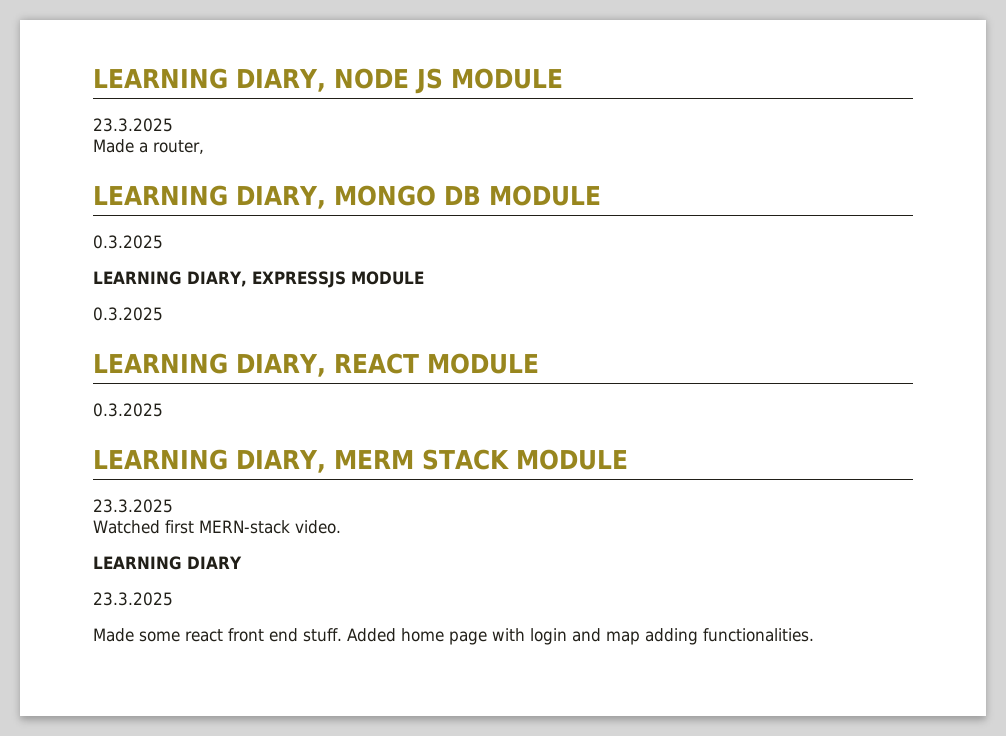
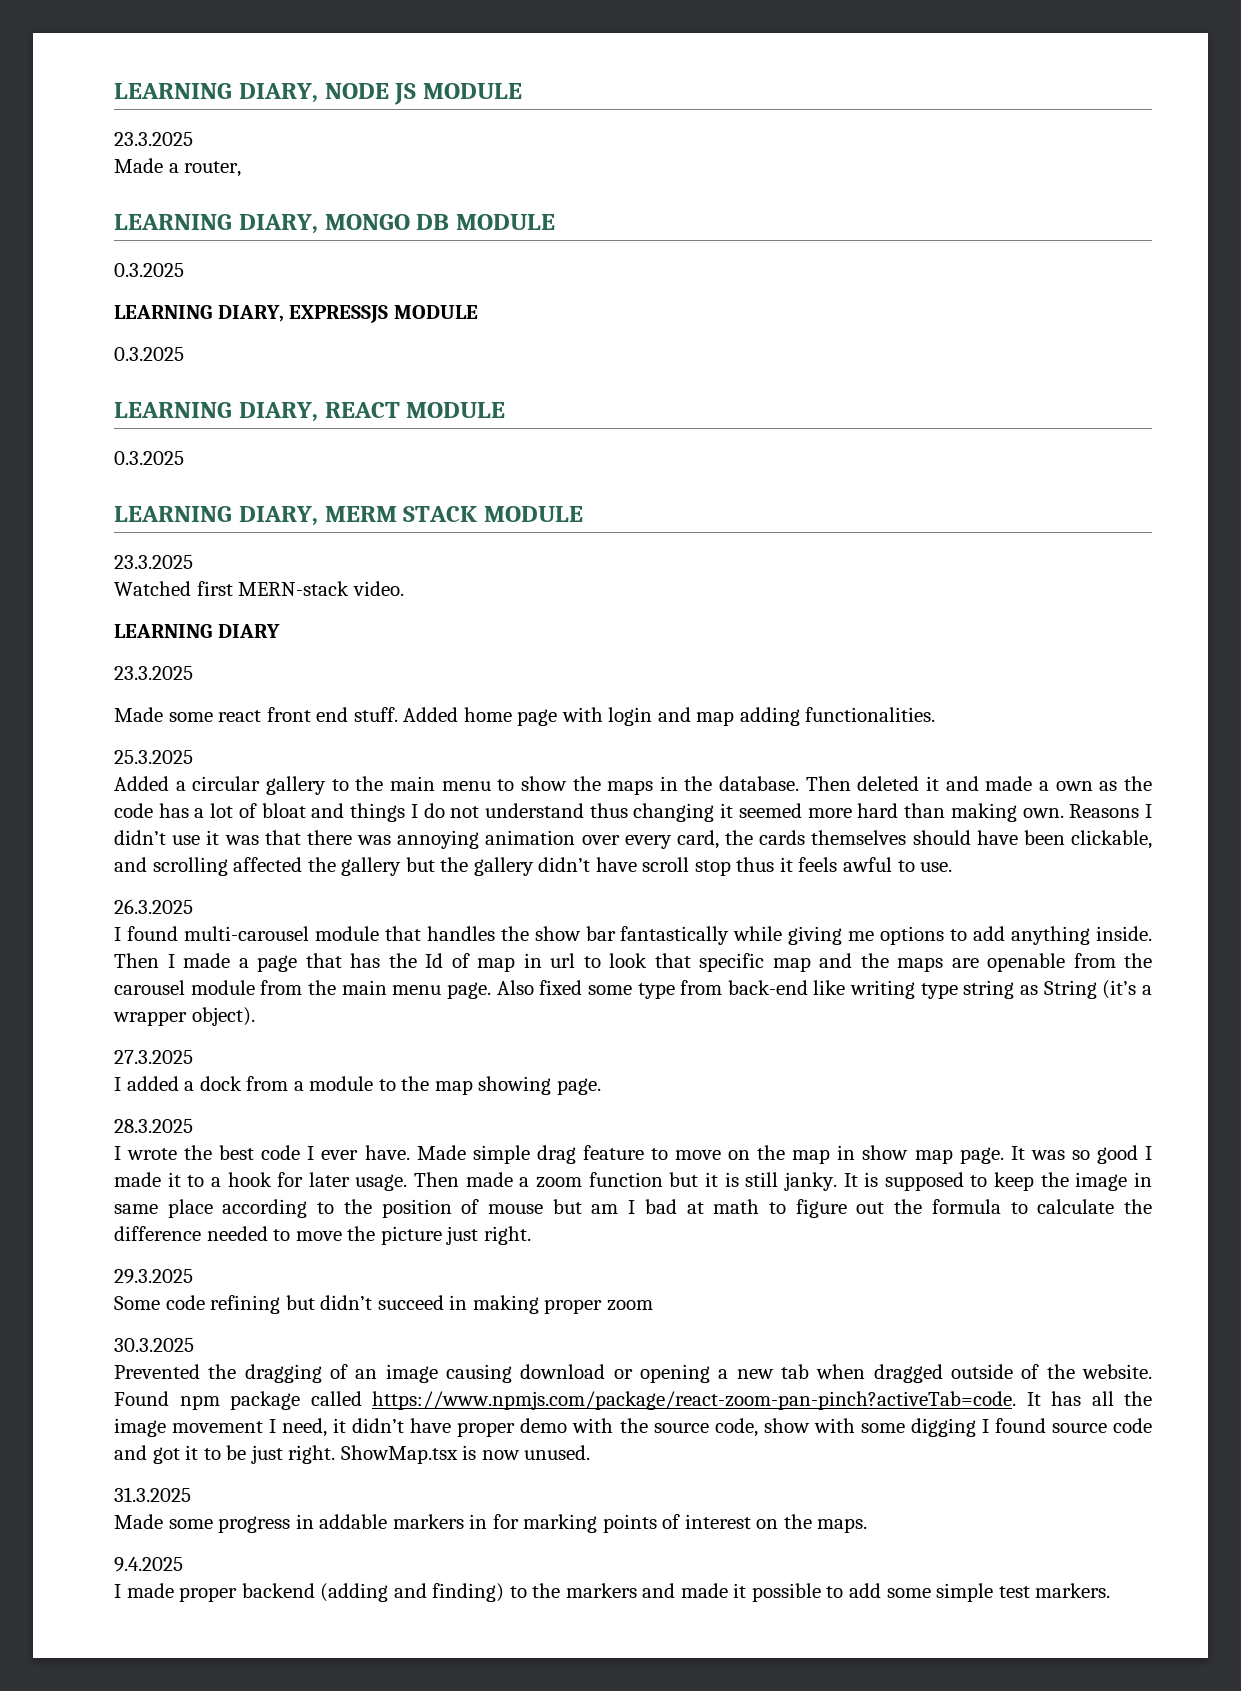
+ 25.3.2025
+ Added a circular gallery to the main menu to show the maps in the database. Then deleted it and made a own as the code has a lot of bloat and things I do not understand thus changing it seemed more hard than making own. Reasons I didn’t use it was that there was annoying animation over every card, the cards themselves should have been clickable, and scrolling affected the gallery but the gallery didn’t have scroll stop thus it feels awful to use.
+ 26.3.2025
+ I found multi-carousel module that handles the show bar fantastically while giving me options to add anything inside. Then I made a page that has the Id of map in url to look that specific map and the maps are openable from the carousel module from the main menu page. Also fixed some type from back-end like writing type string as String (it’s a wrapper object).
+ 27.3.2025
+ I added a dock from a module to the map showing page.
+ 28.3.2025
+ I wrote the best code I ever have. Made simple drag feature to move on the map in show map page. It was so good I made it to a hook for later usage. Then made a zoom function but it is still janky. It is supposed to keep the image in same place according to the position of mouse but am I bad at math to figure out the formula to calculate the difference needed to move the picture just right.
+ 29.3.2025
+ Some code refining but didn’t succeed in making proper zoom
+ 30.3.2025
+ Prevented the dragging of an image causing download or opening a new tab when dragged outside of the website. Found npm package called https://www.npmjs.com/package/react-zoom-pan-pinch?activeTab=code. It has all the image movement I need, it didn’t have proper demo with the source code, show with some digging I found source code and got it to be just right. ShowMap.tsx is now unused.
+ 31.3.2025
+ Made some progress in addable markers in for marking points of interest on the maps.
+ 9.4.2025
+ I made proper backend (adding and finding) to the markers and made it possible to add some simple test markers.

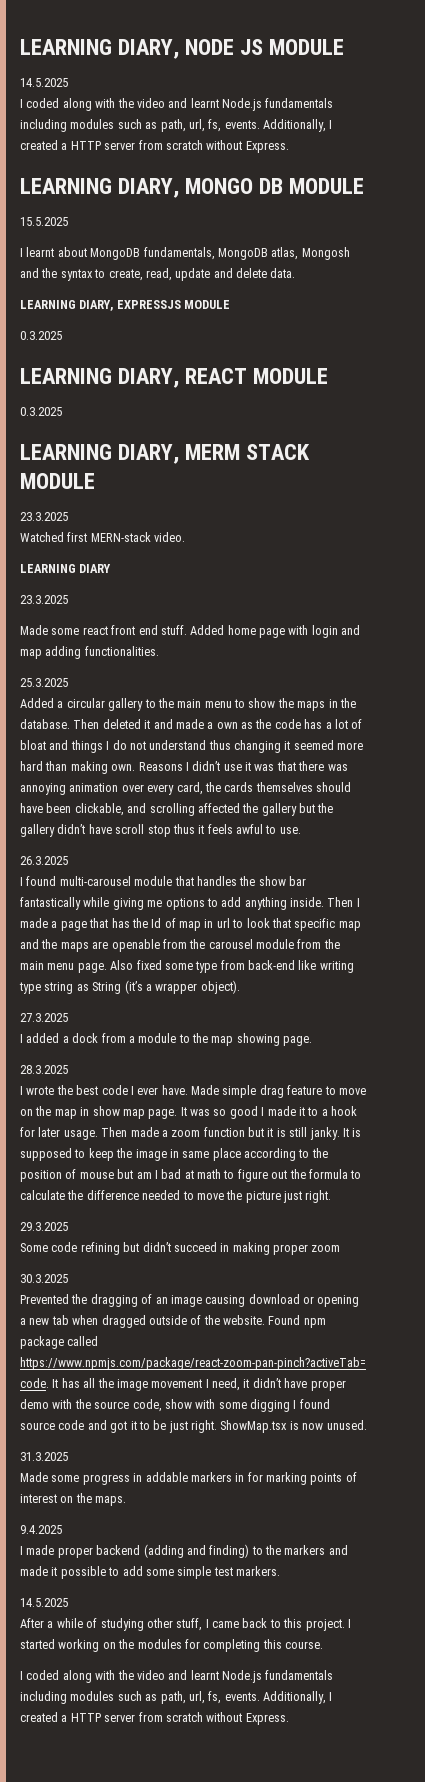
  LEARNING DIARY, NODE JS MODULE
- 23.3.2025
- Made a router,
+ 14.5.2025
+ I coded along with the video and learnt Node.js fundamentals including modules such as path, url, fs, events. Additionally, I created a HTTP server from scratch without Express.
  LEARNING DIARY, MONGO DB MODULE
- 0.3.2025
+ 15.5.2025
+ I learnt about MongoDB fundamentals, MongoDB atlas, Mongosh and the syntax to create, read, update and delete data.
  I made proper backend (adding and finding) to the markers and made it possible to add some simple test markers.
+ 14.5.2025
+ After a while of studying other stuff, I came back to this project. I started working on the modules for completing this course.
+ I coded along with the video and learnt Node.js fundamentals including modules such as path, url, fs, events. Additionally, I created a HTTP server from scratch without Express.

